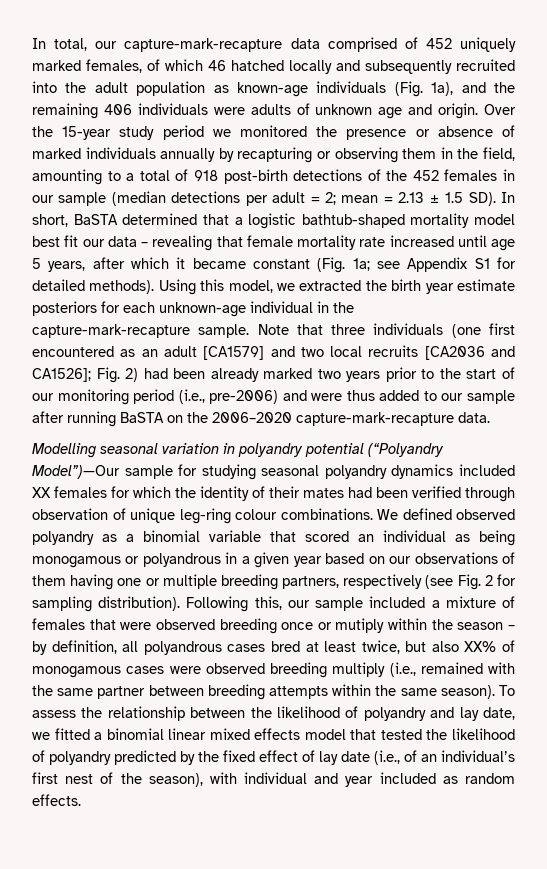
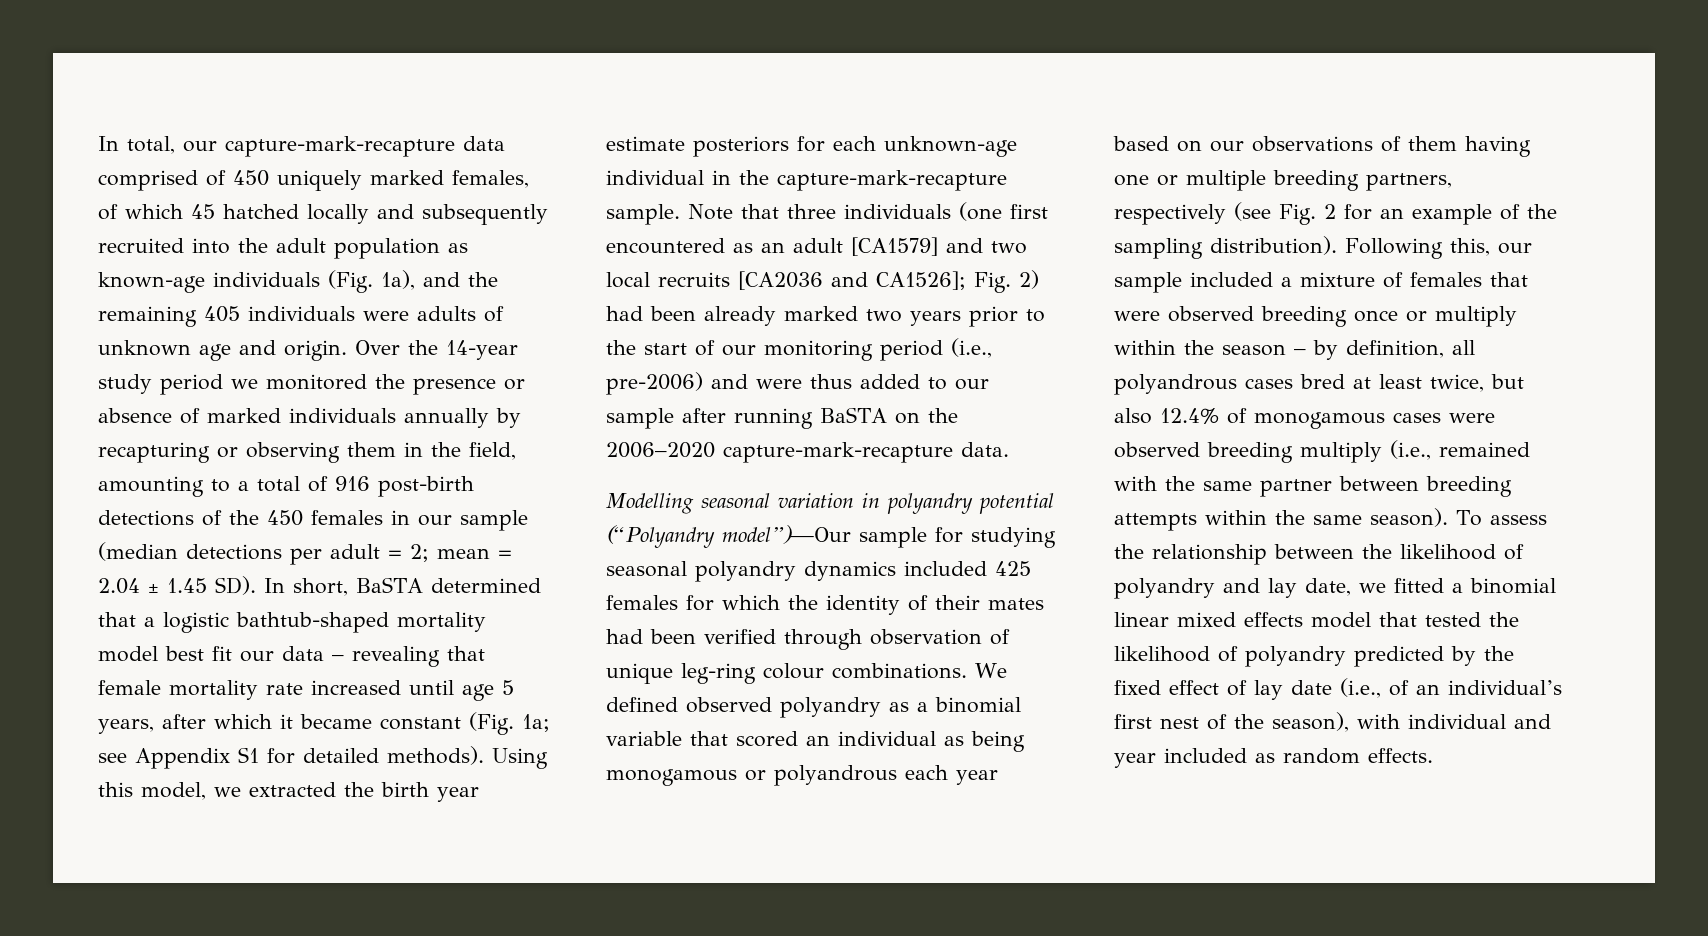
- In total, our capture-mark-recapture data comprised of 452 uniquely marked females, of which 46 hatched locally and subsequently recruited into the adult population as known-age individuals (Fig. 1a), and the remaining 406 individuals were adults of unknown age and origin.
+ In total, our capture-mark-recapture data comprised of 450 uniquely marked females, of which 45 hatched locally and subsequently recruited into the adult population as known-age individuals (Fig. 1a), and the remaining 405 individuals were adults of unknown age and origin.
- Over the 15-year study period we monitored the presence or absence of marked individuals annually by recapturing or observing them in the field, amounting to a total of 918 post-birth detections of the 452 females in our sample (median detections per adult = 2;
+ Over the 14-year study period we monitored the presence or absence of marked individuals annually by recapturing or observing them in the field, amounting to a total of 916 post-birth detections of the 450 females in our sample (median detections per adult = 2;
- mean = 2.13 ± 1.5 SD). In short, BaSTA determined that a logistic bathtub-shaped mortality model best fit our data – revealing that female mortality rate increased until age 5 years, after which it became constant (Fig. 1a;
+ mean = 2.04 ± 1.45 SD). In short, BaSTA determined that a logistic bathtub-shaped mortality model best fit our data – revealing that female mortality rate increased until age 5 years, after which it became constant (Fig. 1a;
- Modelling seasonal variation in polyandry potential (“Polyandry Model”)—Our sample for studying seasonal polyandry dynamics included XX females for which the identity of their mates had been verified through observation of unique leg-ring colour combinations.
+ Modelling seasonal variation in polyandry potential (“Polyandry model”)—Our sample for studying seasonal polyandry dynamics included 425 females for which the identity of their mates had been verified through observation of unique leg-ring colour combinations.
- We defined observed polyandry as a binomial variable that scored an individual as being monogamous or polyandrous in a given year based on our observations of them having one or multiple breeding partners, respectively (see Fig. 2 for sampling distribution).
+ We defined observed polyandry as a binomial variable that scored an individual as being monogamous or polyandrous each year based on our observations of them having one or multiple breeding partners, respectively (see Fig. 2 for an example of the sampling distribution).
- Following this, our sample included a mixture of females that were observed breeding once or mutiply within the season – by definition, all polyandrous cases bred at least twice, but also XX% of monogamous cases were observed breeding multiply (i.e., remained with the same partner between breeding attempts within the same season).
+ Following this, our sample included a mixture of females that were observed breeding once or multiply within the season – by definition, all polyandrous cases bred at least twice, but also 12.4% of monogamous cases were observed breeding multiply (i.e., remained with the same partner between breeding attempts within the same season).

